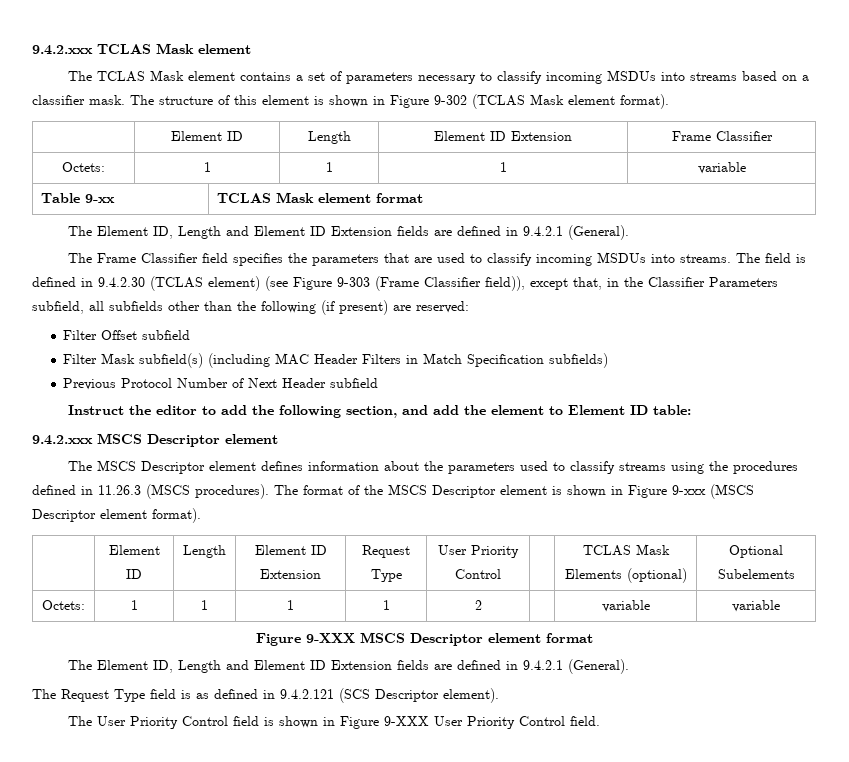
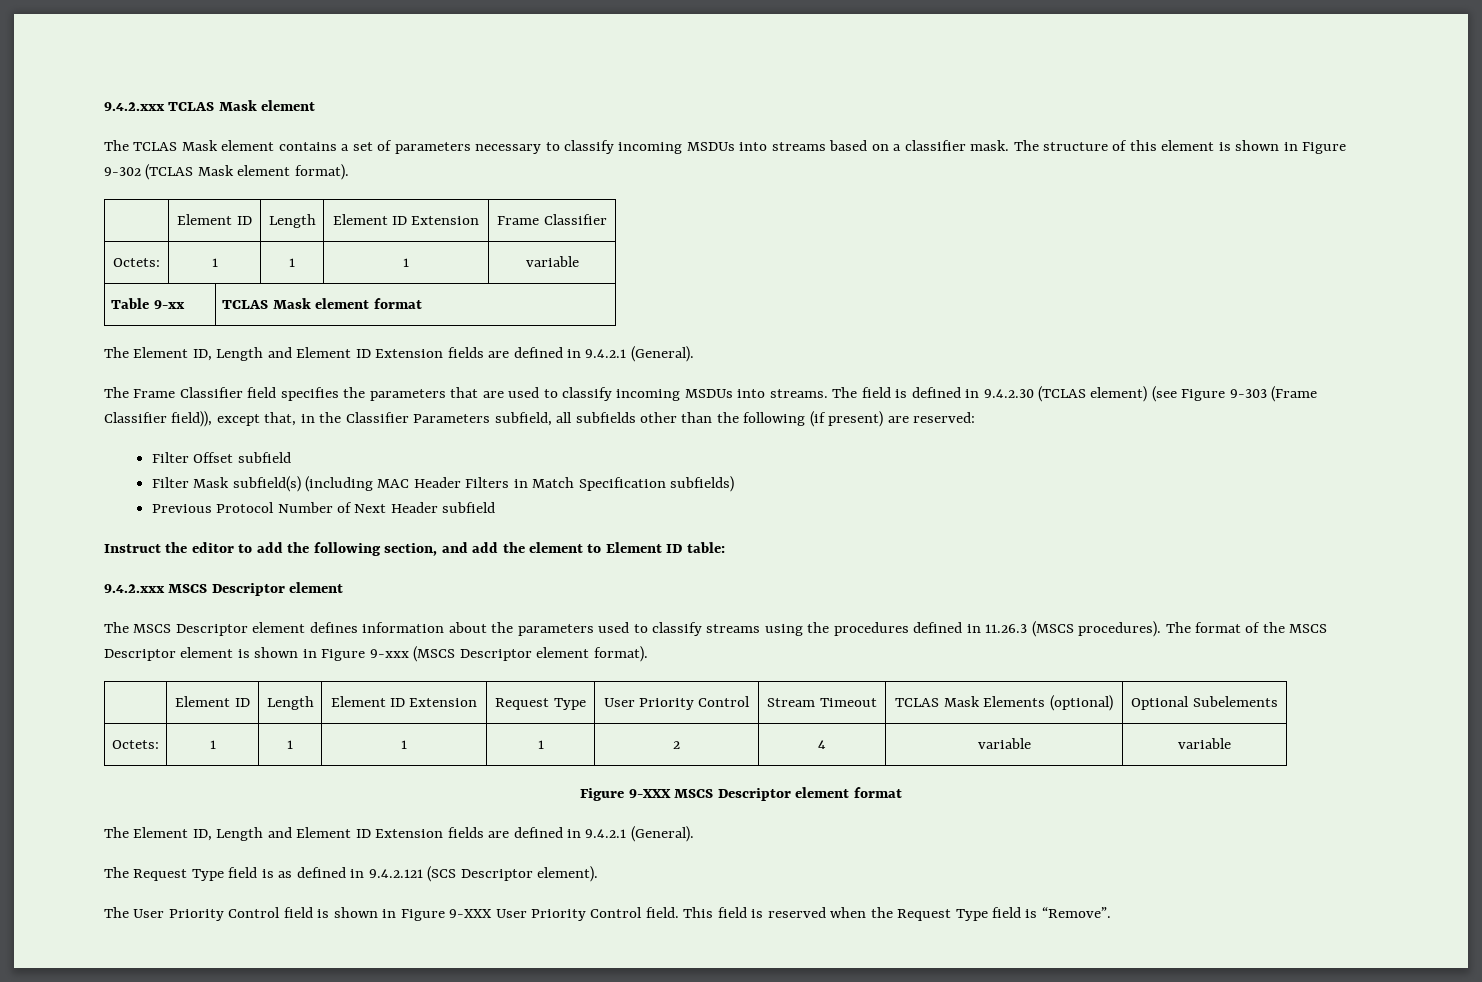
- | Element ID | Length | Element ID Extension | Request Type | User Priority Control | | TCLAS Mask Elements (optional) | Optional Subelements
+ | Element ID | Length | Element ID Extension | Request Type | User Priority Control | Stream Timeout | TCLAS Mask Elements (optional) | Optional Subelements
- Octets: | 1 | 1 | 1 | 1 | 2 | | variable | variable
+ Octets: | 1 | 1 | 1 | 1 | 2 | 4 | variable | variable
+ This field is reserved when the Request Type field is “Remove”.

